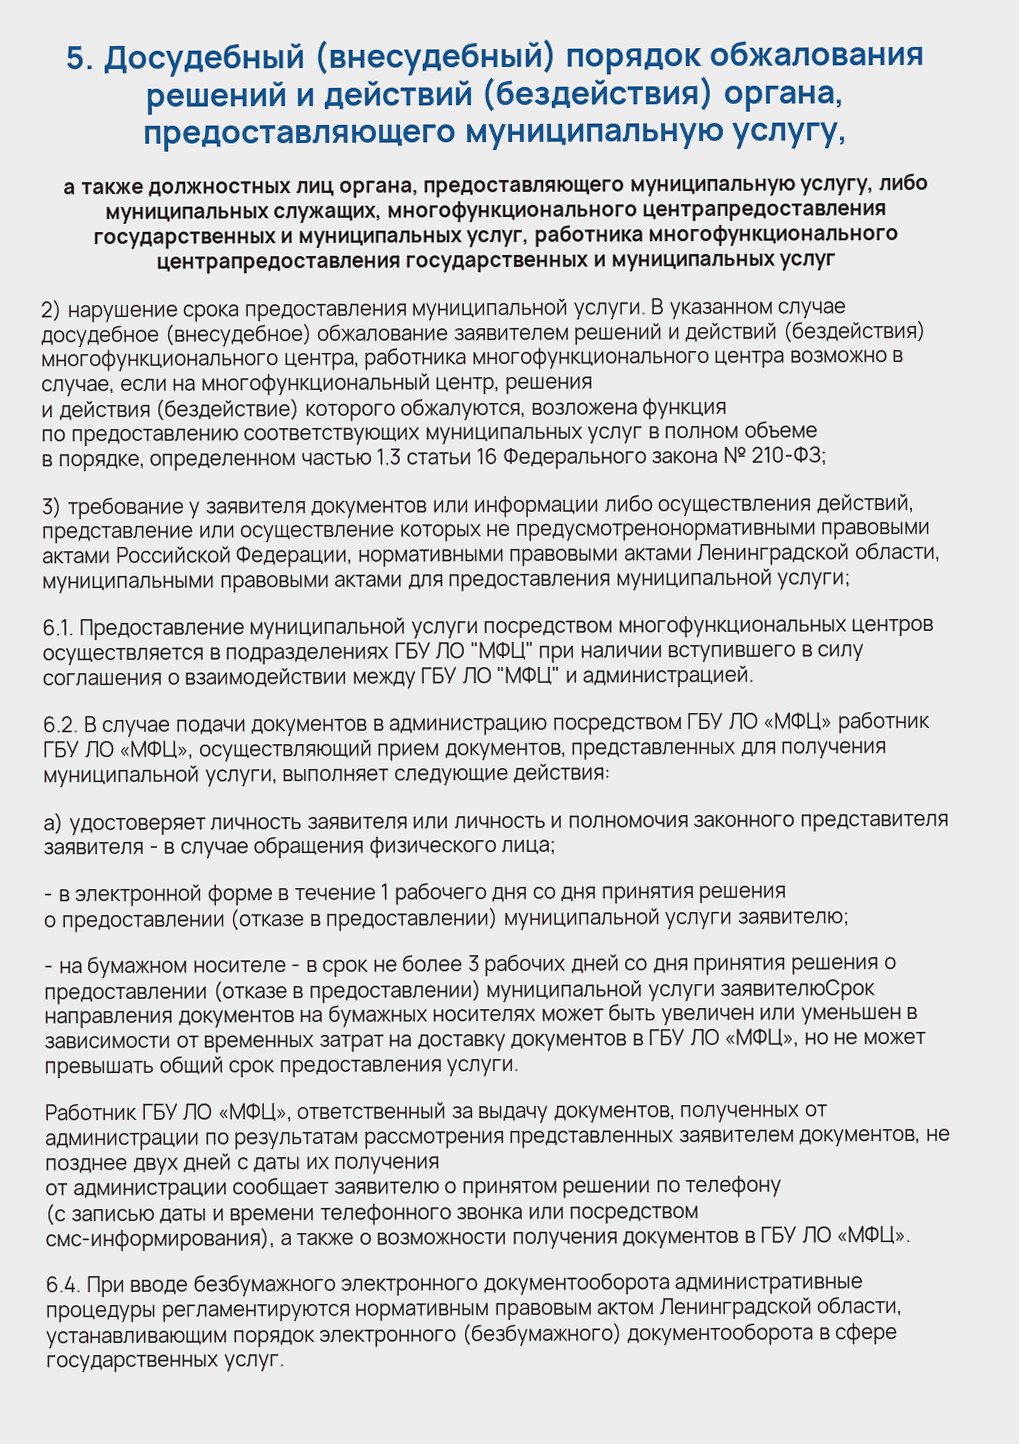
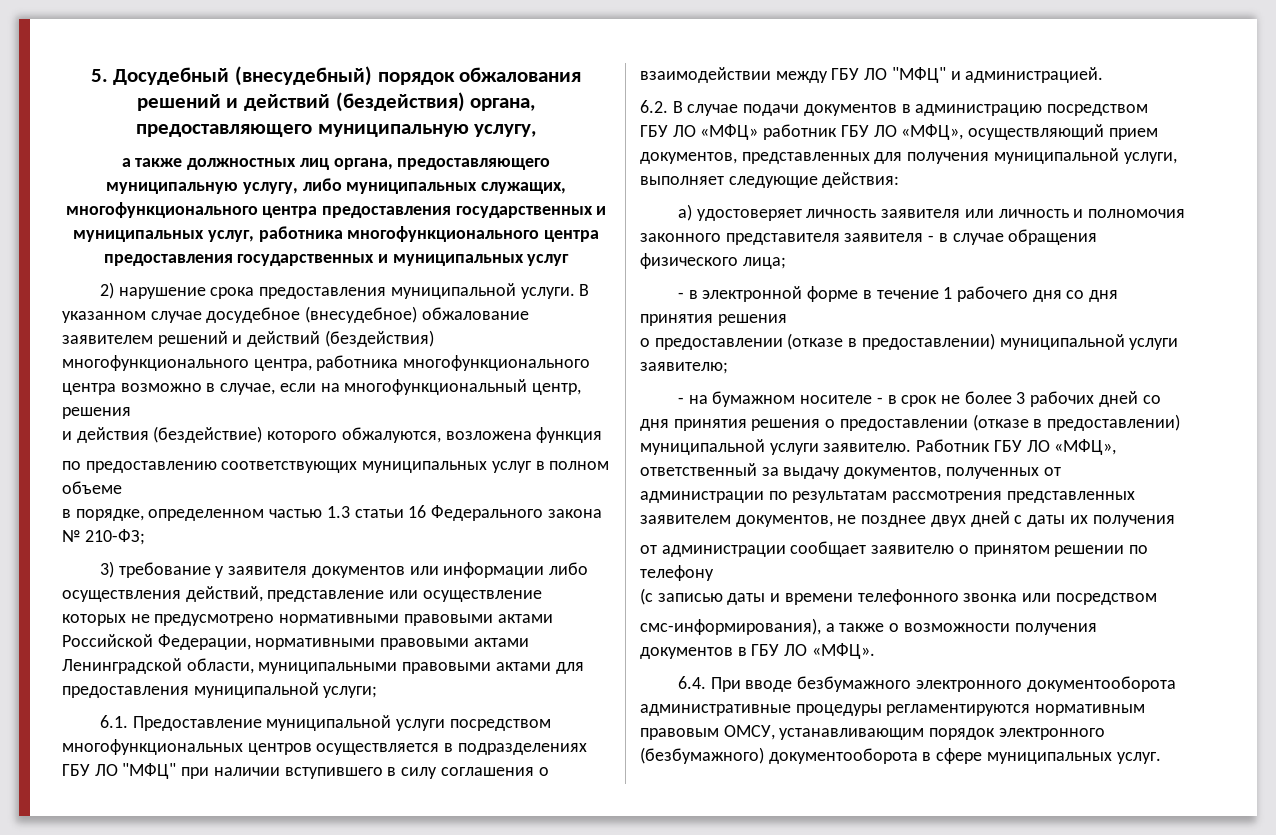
- а также должностных лиц органа, предоставляющего муниципальную услугу, либо муниципальных служащих, многофункционального центрапредоставления государственных и муниципальных услуг, работника многофункционального центрапредоставления государственных и муниципальных услуг
+ а также должностных лиц органа, предоставляющего муниципальную услугу, либо муниципальных служащих, многофункционального центра предоставления государственных и муниципальных услуг, работника многофункционального центра предоставления государственных и муниципальных услуг
- 3) требование у заявителя документов или информации либо осуществления действий, представление или осуществление которых не предусмотренонормативными правовыми актами Российской Федерации, нормативными правовыми актами Ленинградской области, муниципальными правовыми актами для предоставления муниципальной услуги;
+ 3) требование у заявителя документов или информации либо осуществления действий, представление или осуществление которых не предусмотрено нормативными правовыми актами Российской Федерации, нормативными правовыми актами Ленинградской области, муниципальными правовыми актами для предоставления муниципальной услуги;
- 6.2. В случае подачи документов в администрацию посредством ГБУ ЛО «МФЦ» работник ГБУ ЛО «МФЦ», осуществляющий прием документов, представленных для получения муниципальной услуги, выполняет следующие действия:
+ 6.2. В случае подачи документов в администрацию посредством
+ ГБУ ЛО «МФЦ» работник ГБУ ЛО «МФЦ», осуществляющий прием документов, представленных для получения муниципальной услуги, выполняет следующие действия:
- - на бумажном носителе - в срок не более 3 рабочих дней со дня принятия решения о предоставлении (отказе в предоставлении) муниципальной услуги заявителюСрок направления документов на бумажных носителях может быть увеличен или уменьшен в зависимости от временных затрат на доставку документов в ГБУ ЛО «МФЦ», но не может превышать общий срок предоставления услуги.
- Работник ГБУ ЛО «МФЦ», ответственный за выдачу документов, полученных от администрации по результатам рассмотрения представленных заявителем документов, не позднее двух дней с даты их получения
+ - на бумажном носителе - в срок не более 3 рабочих дней со дня принятия решения о предоставлении (отказе в предоставлении) муниципальной услуги заявителю. Работник ГБУ ЛО «МФЦ», ответственный за выдачу документов, полученных от администрации по результатам рассмотрения представленных заявителем документов, не позднее двух дней с даты их получения
- 6.4. При вводе безбумажного электронного документооборота административные процедуры регламентируются нормативным правовым актом Ленинградской области, устанавливающим порядок электронного (безбумажного) документооборота в сфере государственных услуг.
+ 6.4. При вводе безбумажного электронного документооборота административные процедуры регламентируются нормативным правовым ОМСУ, устанавливающим порядок электронного (безбумажного) документооборота в сфере муниципальных услуг.

